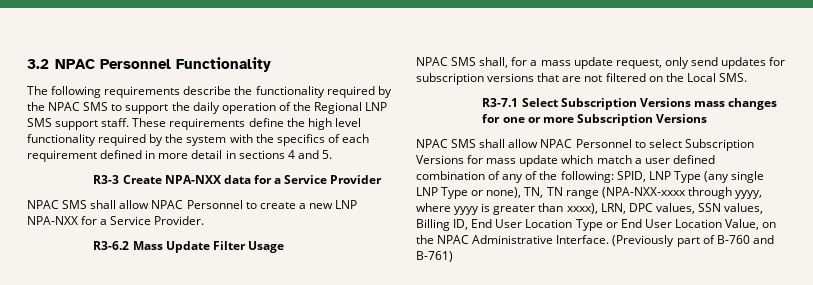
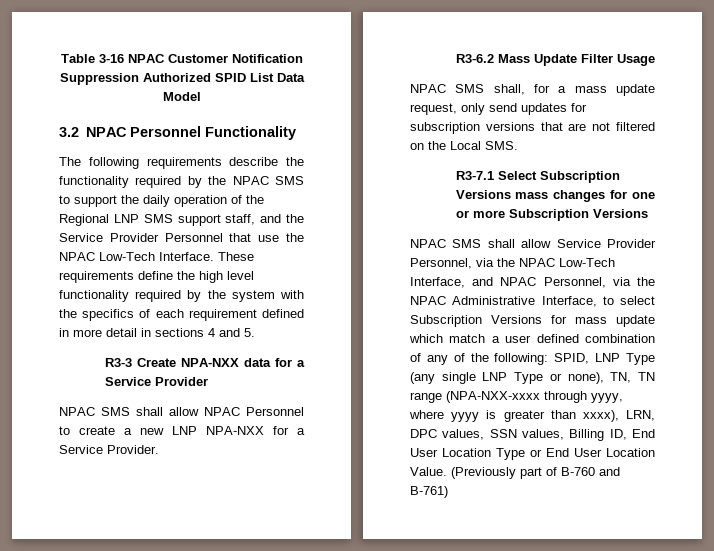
+ Table 3-16 NPAC Customer Notification Suppression Authorized SPID List Data Model
- The following requirements describe the functionality required by the NPAC SMS to support the daily operation of the Regional LNP SMS support staff.
+ The following requirements describe the functionality required by the NPAC SMS to support the daily operation of the Regional LNP SMS support staff, and the Service Provider Personnel that use the NPAC Low-Tech Interface.
- NPAC SMS shall allow NPAC Personnel to select Subscription Versions for mass update which match a user defined combination of any of the following: SPID, LNP Type (any single LNP Type or none), TN, TN range (NPA-NXX-xxxx through yyyy, where yyyy is greater than xxxx), LRN, DPC values, SSN values, Billing ID, End User Location Type or End User Location Value, on the NPAC Administrative Interface.
+ NPAC SMS shall allow Service Provider Personnel, via the NPAC Low-Tech Interface, and NPAC Personnel, via the NPAC Administrative Interface, to select Subscription Versions for mass update which match a user defined combination of any of the following: SPID, LNP Type (any single LNP Type or none), TN, TN range (NPA-NXX-xxxx through yyyy, where yyyy is greater than xxxx), LRN, DPC values, SSN values, Billing ID, End User Location Type or End User Location Value.

